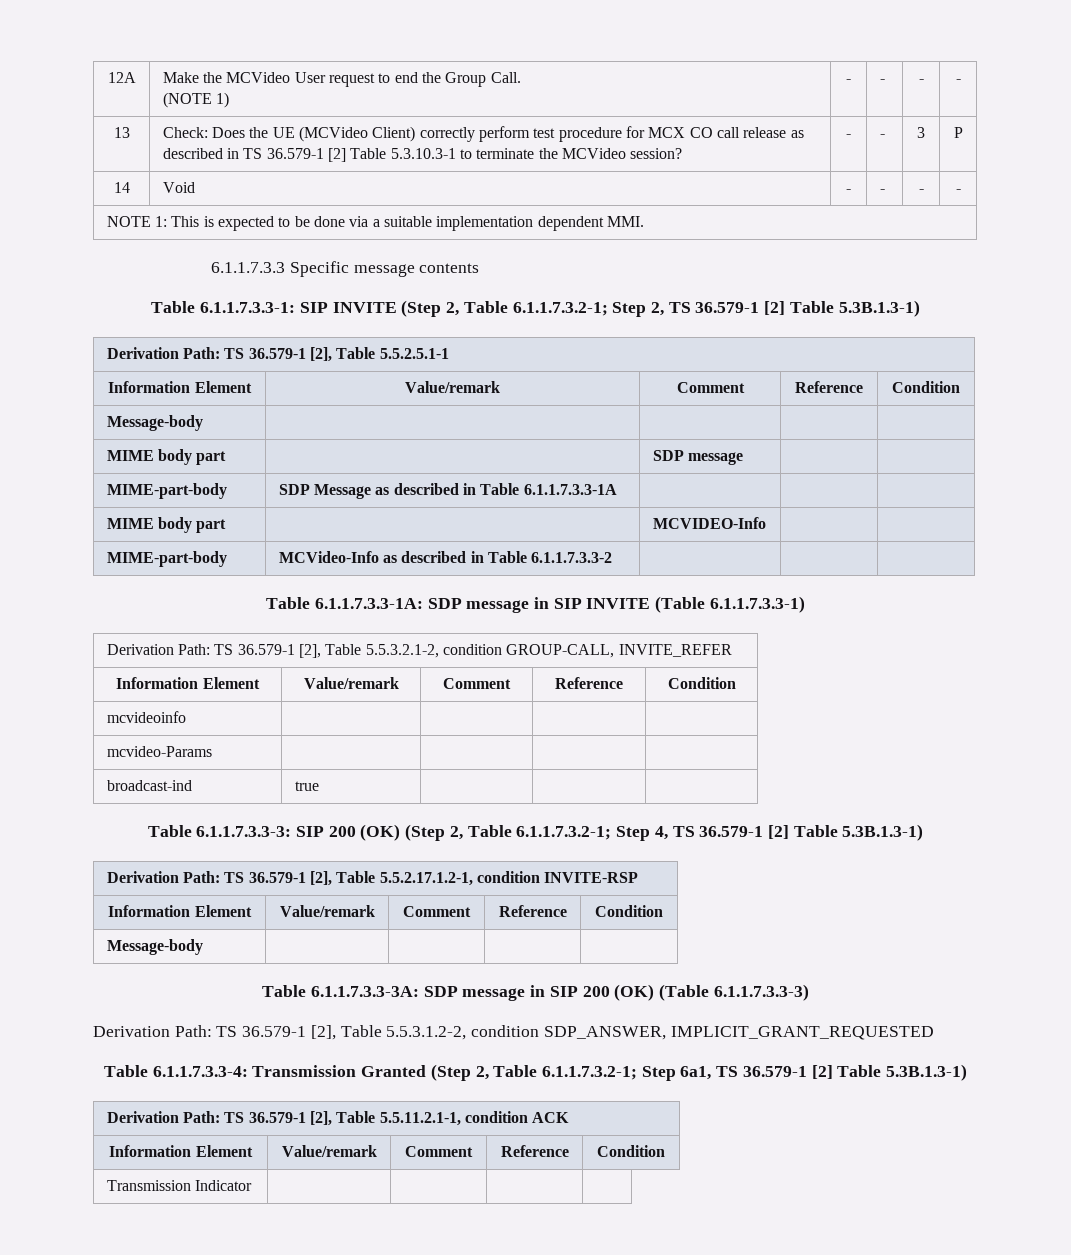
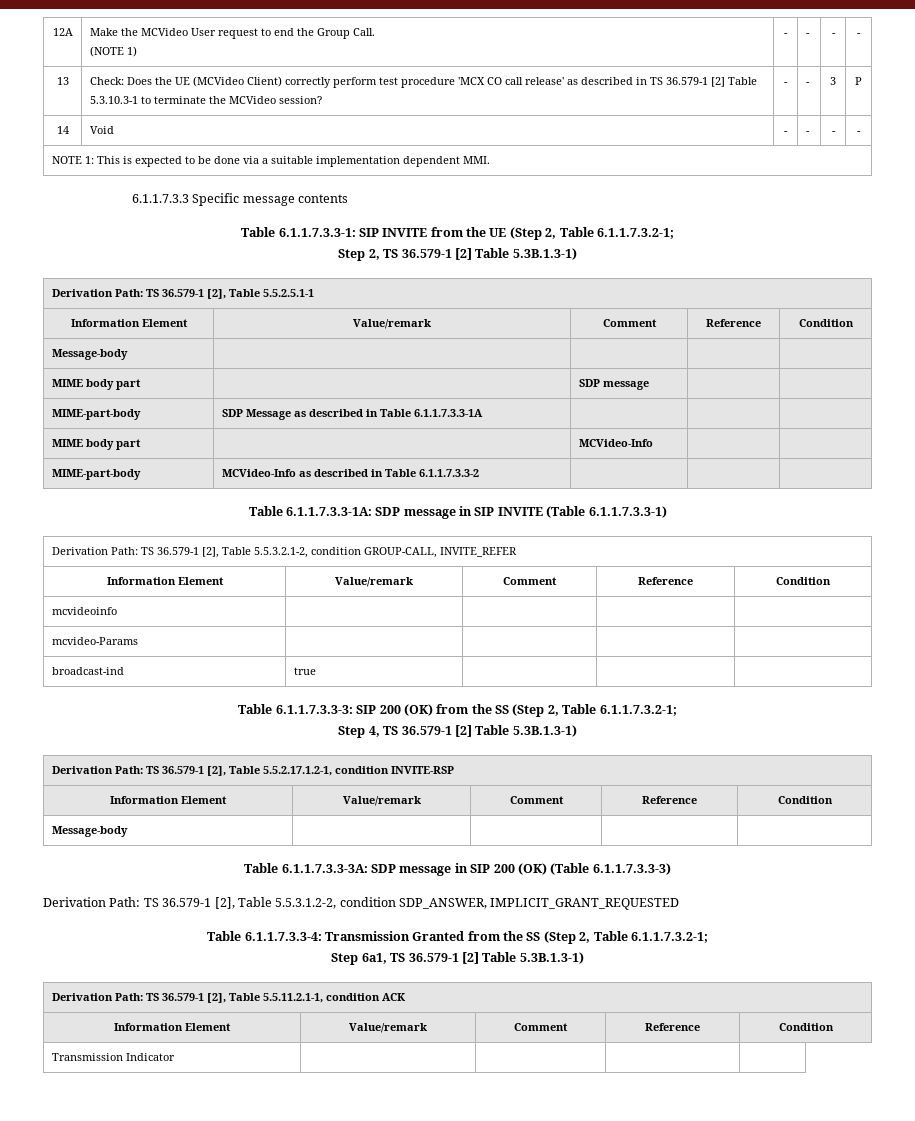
- 13 | Check: Does the UE (MCVideo Client) correctly perform test procedure for MCX CO call release as described in TS 36.579-1 [2] Table 5.3.10.3-1 to terminate the MCVideo session? | - | - | 3 | P
+ 13 | Check: Does the UE (MCVideo Client) correctly perform test procedure 'MCX CO call release' as described in TS 36.579-1 [2] Table 5.3.10.3-1 to terminate the MCVideo session? | - | - | 3 | P
- Table 6.1.1.7.3.3-1: SIP INVITE (Step 2, Table 6.1.1.7.3.2-1; Step 2, TS 36.579-1 [2] Table 5.3B.1.3-1)
+ Table 6.1.1.7.3.3-1: SIP INVITE from the UE (Step 2, Table 6.1.1.7.3.2-1;
+ Step 2, TS 36.579-1 [2] Table 5.3B.1.3-1)
- MIME body part | | MCVIDEO-Info | |
+ MIME body part | | MCVideo-Info | |
- Table 6.1.1.7.3.3-3: SIP 200 (OK) (Step 2, Table 6.1.1.7.3.2-1; Step 4, TS 36.579-1 [2] Table 5.3B.1.3-1)
+ Table 6.1.1.7.3.3-3: SIP 200 (OK) from the SS (Step 2, Table 6.1.1.7.3.2-1;
+ Step 4, TS 36.579-1 [2] Table 5.3B.1.3-1)
- Table 6.1.1.7.3.3-4: Transmission Granted (Step 2, Table 6.1.1.7.3.2-1; Step 6a1, TS 36.579-1 [2] Table 5.3B.1.3-1)
+ Table 6.1.1.7.3.3-4: Transmission Granted from the SS (Step 2, Table 6.1.1.7.3.2-1;
+ Step 6a1, TS 36.579-1 [2] Table 5.3B.1.3-1)

